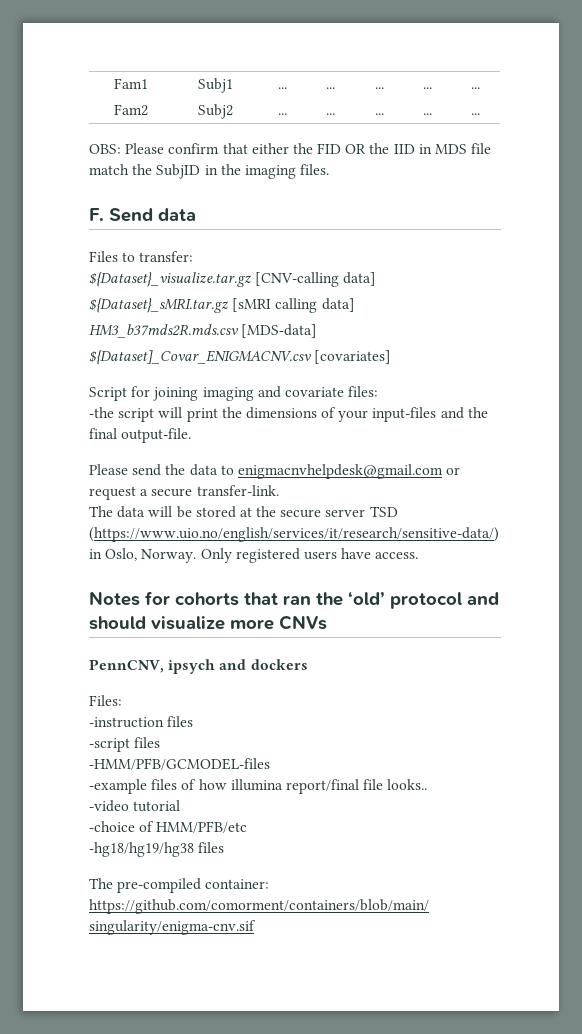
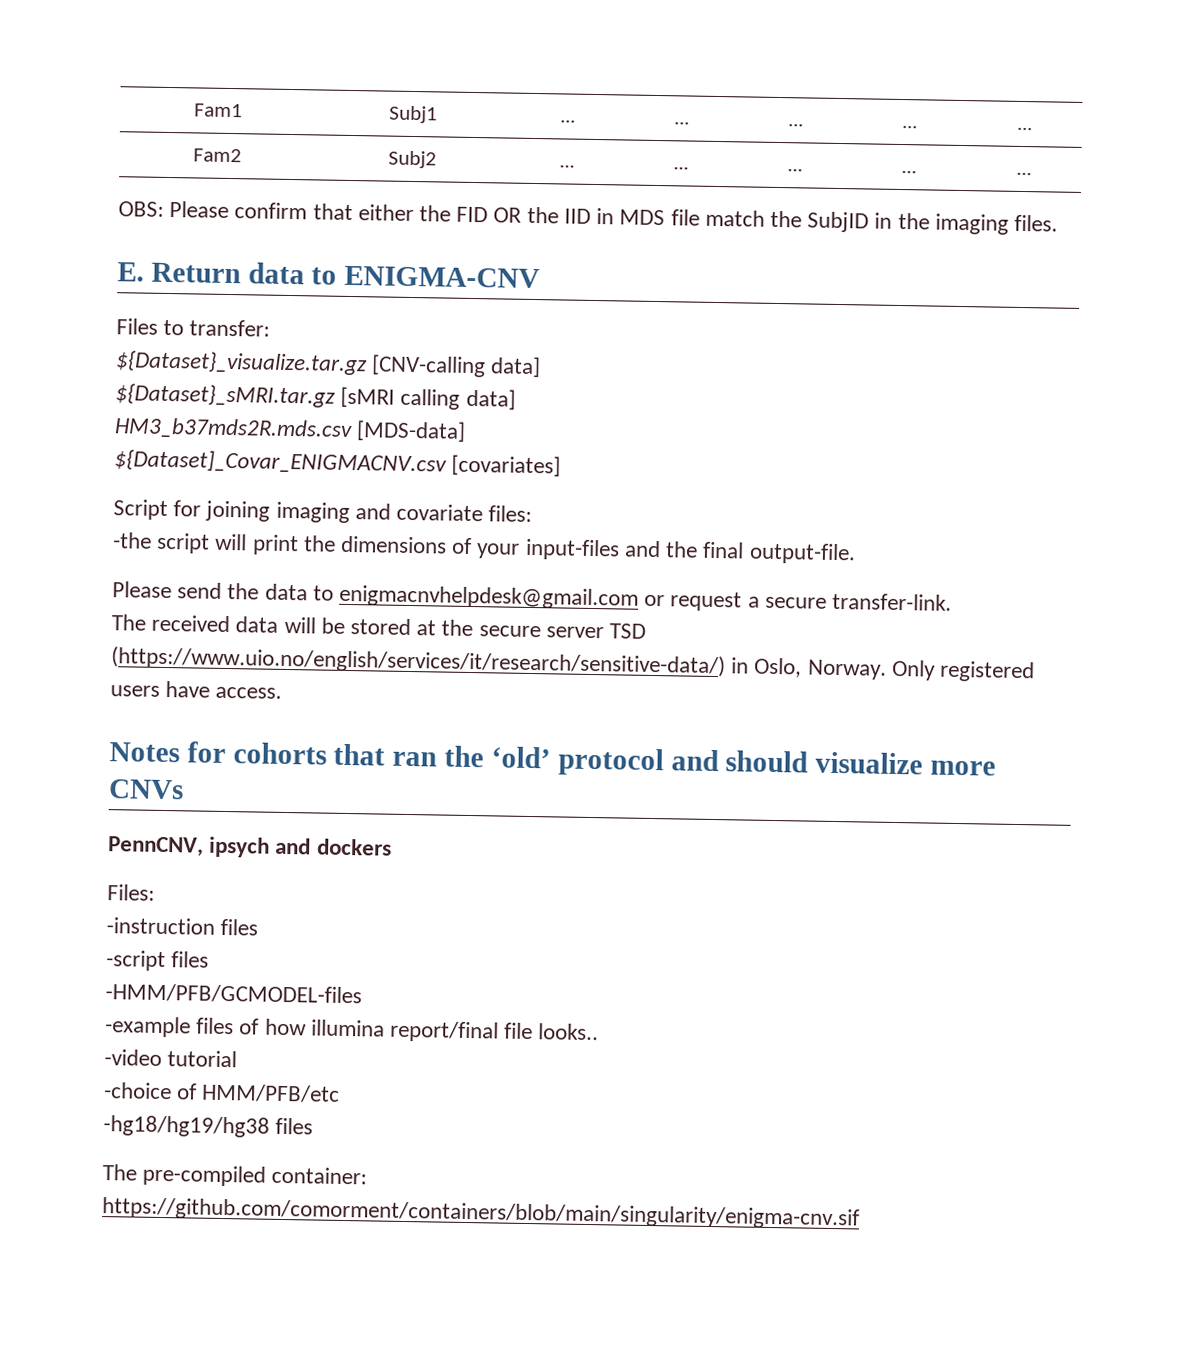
- F. Send data
+ E. Return data to ENIGMA-CNV
- The data will be stored at the secure server TSD (https://www.uio.no/english/services/it/research/sensitive-data/) in Oslo, Norway.
+ The received data will be stored at the secure server TSD (https://www.uio.no/english/services/it/research/sensitive-data/) in Oslo, Norway.

